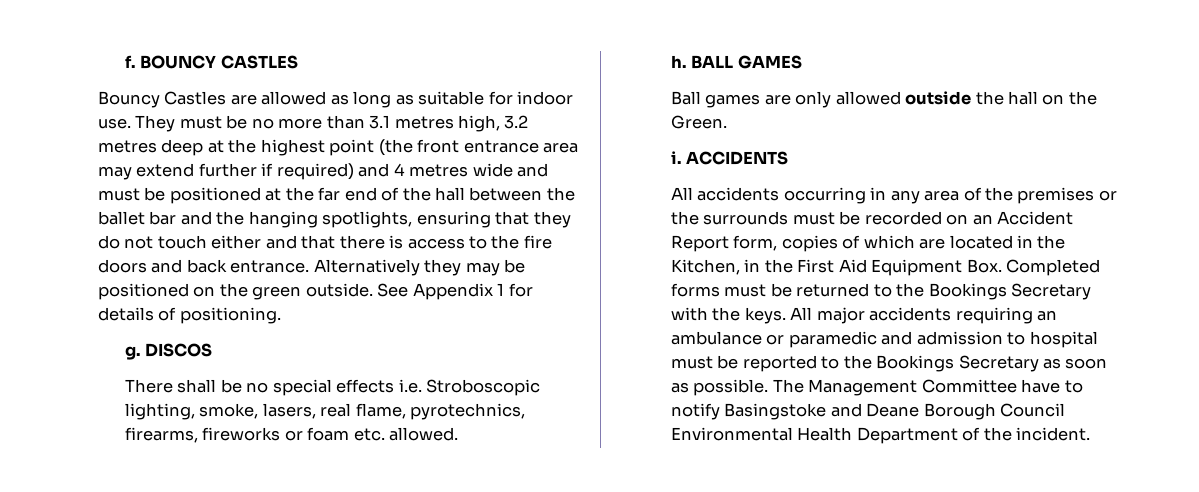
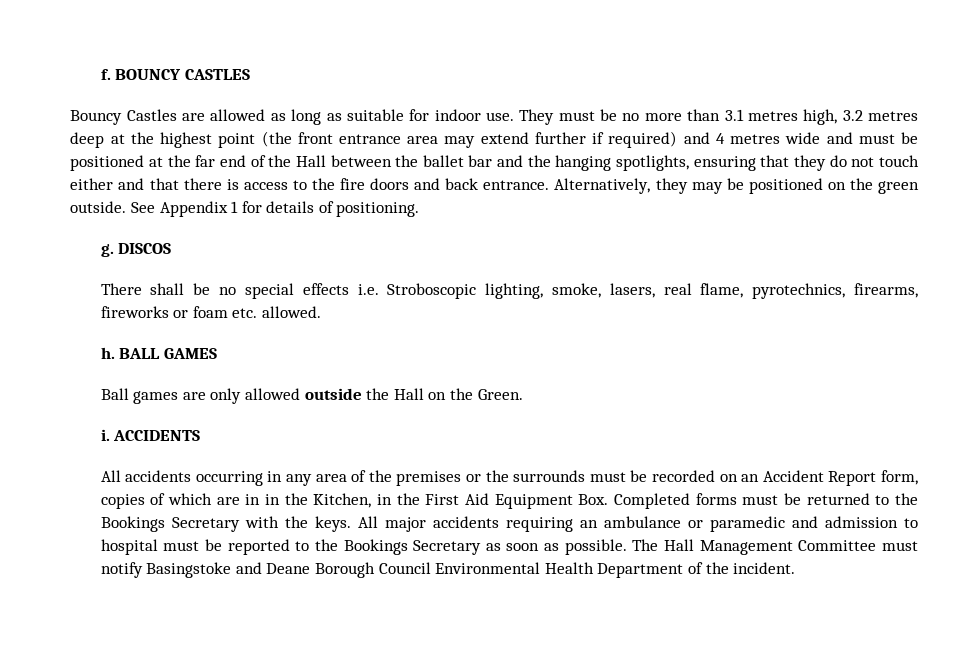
- They must be no more than 3.1 metres high, 3.2 metres deep at the highest point (the front entrance area may extend further if required) and 4 metres wide and must be positioned at the far end of the hall between the ballet bar and the hanging spotlights, ensuring that they do not touch either and that there is access to the fire doors and back entrance.
+ They must be no more than 3.1 metres high, 3.2 metres deep at the highest point (the front entrance area may extend further if required) and 4 metres wide and must be positioned at the far end of the Hall between the ballet bar and the hanging spotlights, ensuring that they do not touch either and that there is access to the fire doors and back entrance.
- Alternatively they may be positioned on the green outside.
+ Alternatively, they may be positioned on the green outside.
- Ball games are only allowed outside the hall on the Green.
+ Ball games are only allowed outside the Hall on the Green.
- All accidents occurring in any area of the premises or the surrounds must be recorded on an Accident Report form, copies of which are located in the Kitchen, in the First Aid Equipment Box. Completed forms must be returned to the Bookings Secretary with the keys.
+ All accidents occurring in any area of the premises or the surrounds must be recorded on an Accident Report form, copies of which are in in the Kitchen, in the First Aid Equipment Box. Completed forms must be returned to the Bookings Secretary with the keys.
- The Management Committee have to notify Basingstoke and Deane Borough Council Environmental Health Department of the incident.
+ The Hall Management Committee must notify Basingstoke and Deane Borough Council Environmental Health Department of the incident.

